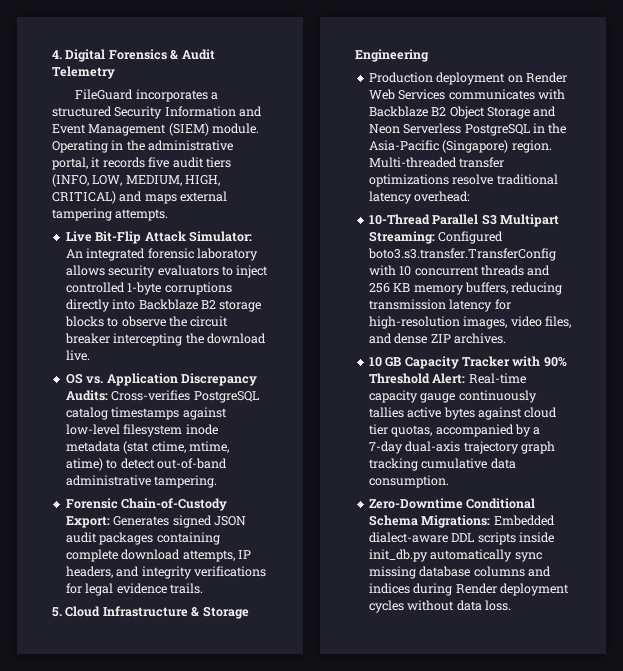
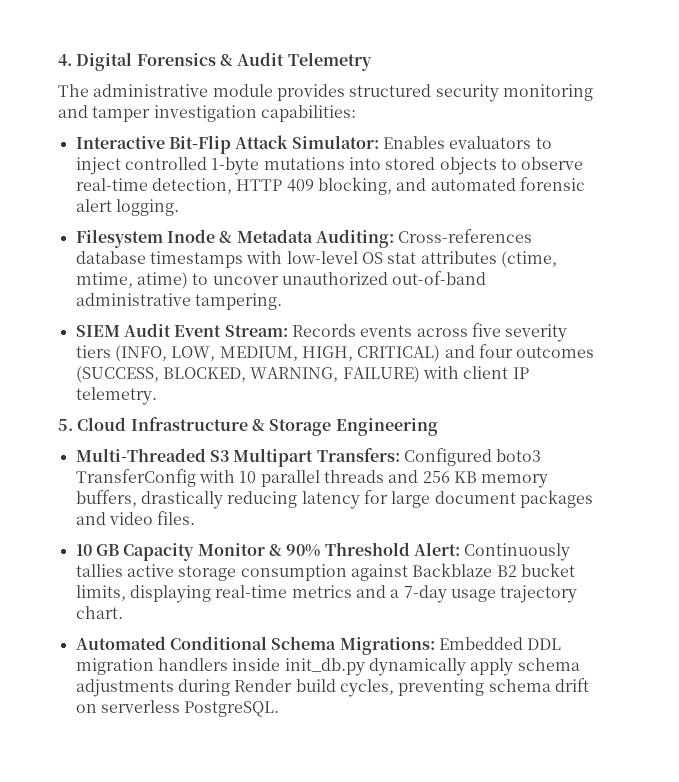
- FileGuard incorporates a structured Security Information and Event Management (SIEM) module. Operating in the administrative portal, it records five audit tiers (INFO, LOW, MEDIUM, HIGH, CRITICAL) and maps external tampering attempts.
- Live Bit-Flip Attack Simulator: An integrated forensic laboratory allows security evaluators to inject controlled 1-byte corruptions directly into Backblaze B2 storage blocks to observe the circuit breaker intercepting the download live.
- OS vs. Application Discrepancy Audits: Cross-verifies PostgreSQL catalog timestamps against low-level filesystem inode metadata (stat ctime, mtime, atime) to detect out-of-band administrative tampering.
- Forensic Chain-of-Custody Export: Generates signed JSON audit packages containing complete download attempts, IP headers, and integrity verifications for legal evidence trails.
+ The administrative module provides structured security monitoring and tamper investigation capabilities:
+ Interactive Bit-Flip Attack Simulator: Enables evaluators to inject controlled 1-byte mutations into stored objects to observe real-time detection, HTTP 409 blocking, and automated forensic alert logging.
+ Filesystem Inode & Metadata Auditing: Cross-references database timestamps with low-level OS stat attributes (ctime, mtime, atime) to uncover unauthorized out-of-band administrative tampering.
+ SIEM Audit Event Stream: Records events across five severity tiers (INFO, LOW, MEDIUM, HIGH, CRITICAL) and four outcomes (SUCCESS, BLOCKED, WARNING, FAILURE) with client IP telemetry.
- Production deployment on Render Web Services communicates with Backblaze B2 Object Storage and Neon Serverless PostgreSQL in the Asia-Pacific (Singapore) region. Multi-threaded transfer optimizations resolve traditional latency overhead:
- 10-Thread Parallel S3 Multipart Streaming: Configured boto3.s3.transfer.TransferConfig with 10 concurrent threads and 256 KB memory buffers, reducing transmission latency for high-resolution images, video files, and dense ZIP archives.
+ Multi-Threaded S3 Multipart Transfers: Configured boto3 TransferConfig with 10 parallel threads and 256 KB memory buffers, drastically reducing latency for large document packages and video files.
- 10 GB Capacity Tracker with 90% Threshold Alert: Real-time capacity gauge continuously tallies active bytes against cloud tier quotas, accompanied by a 7-day dual-axis trajectory graph tracking cumulative data consumption.
- Zero-Downtime Conditional Schema Migrations: Embedded dialect-aware DDL scripts inside init_db.py automatically sync missing database columns and indices during Render deployment cycles without data loss.
+ 10 GB Capacity Monitor & 90% Threshold Alert: Continuously tallies active storage consumption against Backblaze B2 bucket limits, displaying real-time metrics and a 7-day usage trajectory chart.
+ Automated Conditional Schema Migrations: Embedded DDL migration handlers inside init_db.py dynamically apply schema adjustments during Render build cycles, preventing schema drift on serverless PostgreSQL.

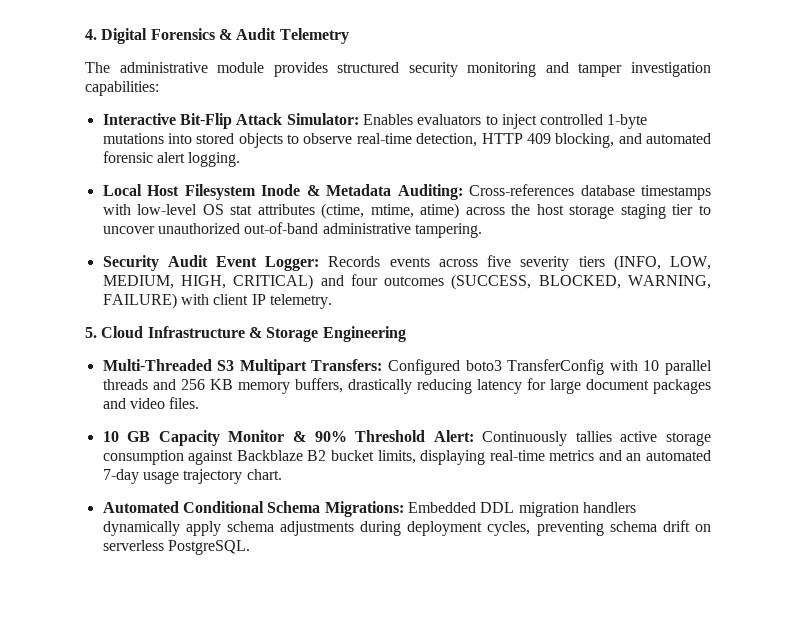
- Filesystem Inode & Metadata Auditing: Cross-references database timestamps with low-level OS stat attributes (ctime, mtime, atime) to uncover unauthorized out-of-band administrative tampering.
+ Local Host Filesystem Inode & Metadata Auditing: Cross-references database timestamps with low-level OS stat attributes (ctime, mtime, atime) across the host storage staging tier to uncover unauthorized out-of-band administrative tampering.
- SIEM Audit Event Stream: Records events across five severity tiers (INFO, LOW, MEDIUM, HIGH, CRITICAL) and four outcomes (SUCCESS, BLOCKED, WARNING, FAILURE) with client IP telemetry.
+ Security Audit Event Logger: Records events across five severity tiers (INFO, LOW, MEDIUM, HIGH, CRITICAL) and four outcomes (SUCCESS, BLOCKED, WARNING, FAILURE) with client IP telemetry.
- 10 GB Capacity Monitor & 90% Threshold Alert: Continuously tallies active storage consumption against Backblaze B2 bucket limits, displaying real-time metrics and a 7-day usage trajectory chart.
+ 10 GB Capacity Monitor & 90% Threshold Alert: Continuously tallies active storage consumption against Backblaze B2 bucket limits, displaying real-time metrics and an automated 7-day usage trajectory chart.
- Automated Conditional Schema Migrations: Embedded DDL migration handlers inside init_db.py dynamically apply schema adjustments during Render build cycles, preventing schema drift on serverless PostgreSQL.
+ Automated Conditional Schema Migrations: Embedded DDL migration handlers dynamically apply schema adjustments during deployment cycles, preventing schema drift on serverless PostgreSQL.

